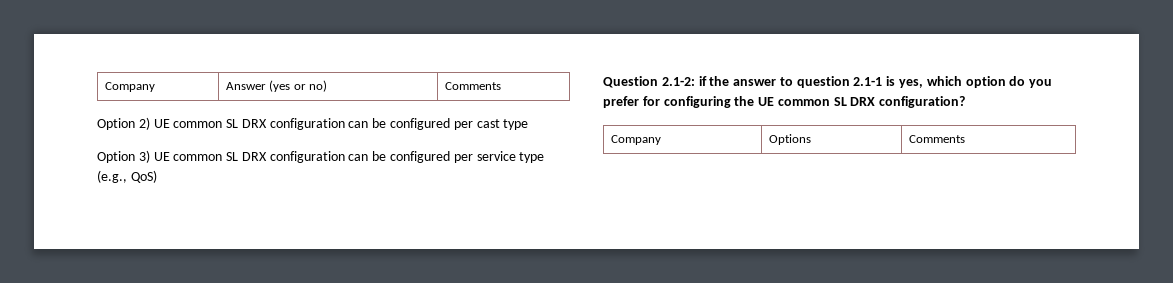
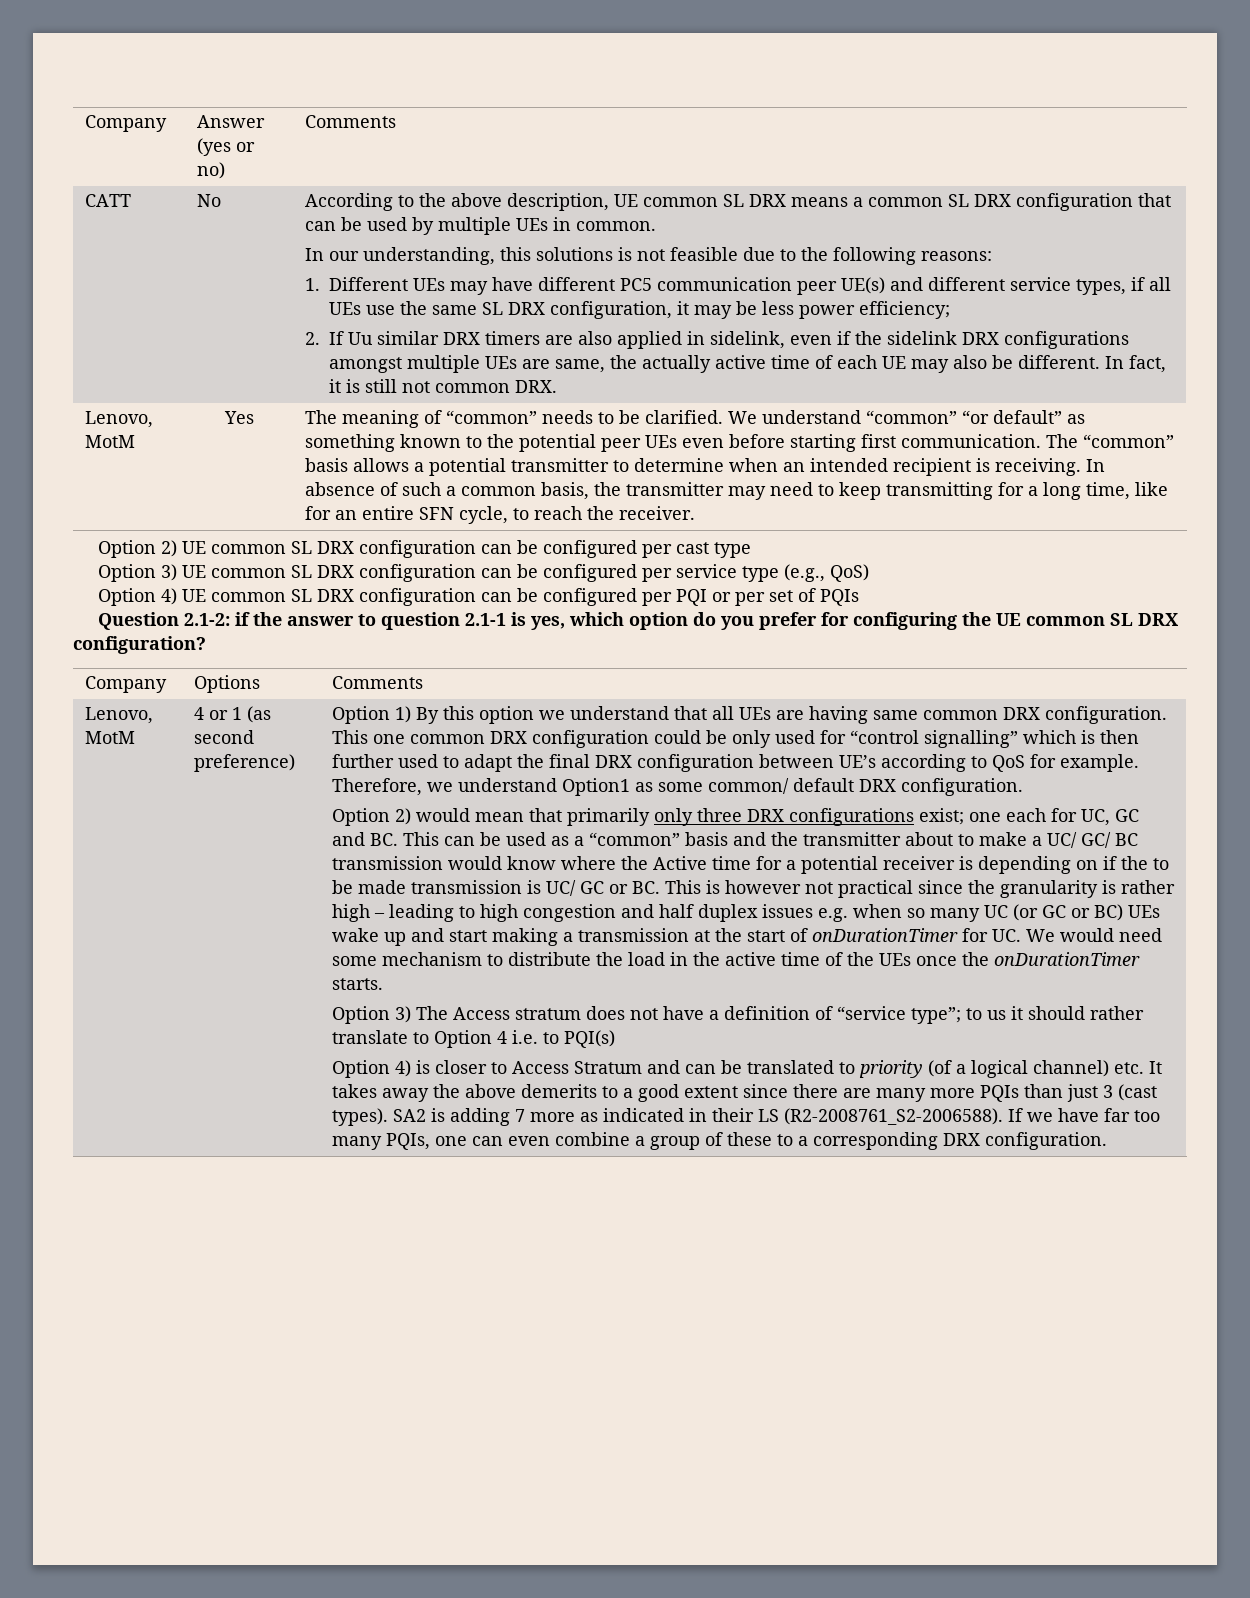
+ CATT | No | According to the above description, UE common SL DRX means a common SL DRX configuration that can be used by multiple UEs in common.
+ In our understanding, this solutions is not feasible due to the following reasons:
+ 1. Different UEs may have different PC5 communication peer UE(s) and different service types, if all UEs use the same SL DRX configuration, it may be less power efficiency;
+ 2. If Uu similar DRX timers are also applied in sidelink, even if the sidelink DRX configurations amongst multiple UEs are same, the actually active time of each UE may also be different. In fact, it is still not common DRX.
+ Lenovo, MotM | Yes | The meaning of “common” needs to be clarified. We understand “common” “or default” as something known to the potential peer UEs even before starting first communication. The “common” basis allows a potential transmitter to determine when an intended recipient is receiving. In absence of such a common basis, the transmitter may need to keep transmitting for a long time, like for an entire SFN cycle, to reach the receiver.
+ Option 4) UE common SL DRX configuration can be configured per PQI or per set of PQIs
+ Lenovo, MotM | 4 or 1 (as second preference) | Option 1) By this option we understand that all UEs are having same common DRX configuration. This one common DRX configuration could be only used for “control signalling” which is then further used to adapt the final DRX configuration between UE’s according to QoS for example. Therefore, we understand Option1 as some common/ default DRX configuration.
+ Option 2) would mean that primarily only three DRX configurations exist; one each for UC, GC and BC. This can be used as a “common” basis and the transmitter about to make a UC/ GC/ BC transmission would know where the Active time for a potential receiver is depending on if the to be made transmission is UC/ GC or BC. This is however not practical since the granularity is rather high – leading to high congestion and half duplex issues e.g. when so many UC (or GC or BC) UEs wake up and start making a transmission at the start of onDurationTimer for UC. We would need some mechanism to distribute the load in the active time of the UEs once the onDurationTimer starts.
+ Option 3) The Access stratum does not have a definition of “service type”; to us it should rather translate to Option 4 i.e. to PQI(s)
+ Option 4) is closer to Access Stratum and can be translated to priority (of a logical channel) etc. It takes away the above demerits to a good extent since there are many more PQIs than just 3 (cast types). SA2 is adding 7 more as indicated in their LS (R2-2008761_S2-2006588). If we have far too many PQIs, one can even combine a group of these to a corresponding DRX configuration.

